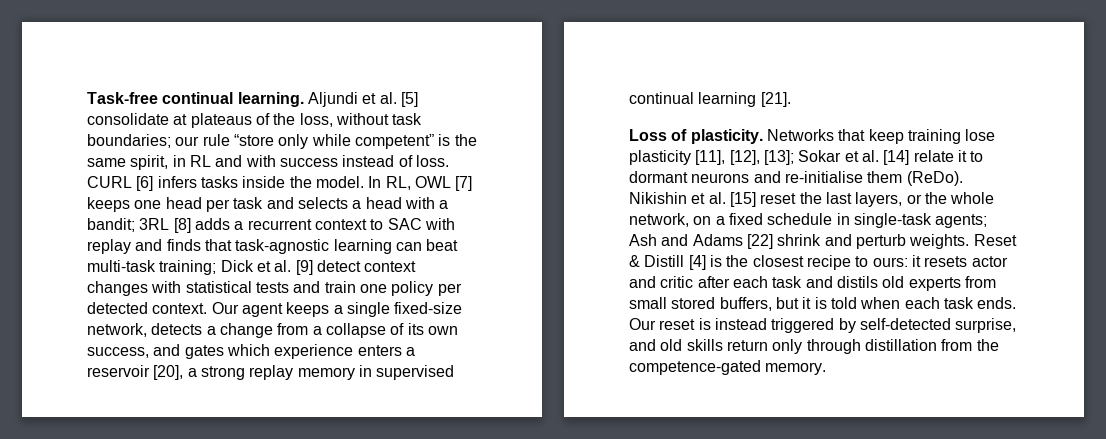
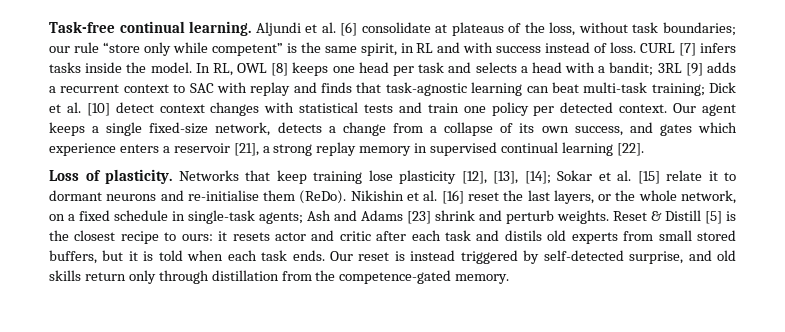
- Aljundi et al. [5] consolidate at plateaus of the loss, without task boundaries; our rule “store only while competent” is the same spirit, in RL and with success instead of loss.
+ Aljundi et al. [6] consolidate at plateaus of the loss, without task boundaries; our rule “store only while competent” is the same spirit, in RL and with success instead of loss.
- CURL [6] infers tasks inside the model.
+ CURL [7] infers tasks inside the model.
- In RL, OWL [7] keeps one head per task and selects a head with a bandit; 3RL [8] adds a recurrent context to SAC with replay and finds that task-agnostic learning can beat multi-task training; Dick et al. [9] detect context changes with statistical tests and train one policy per detected context.
+ In RL, OWL [8] keeps one head per task and selects a head with a bandit; 3RL [9] adds a recurrent context to SAC with replay and finds that task-agnostic learning can beat multi-task training; Dick et al. [10] detect context changes with statistical tests and train one policy per detected context.
- Our agent keeps a single fixed-size network, detects a change from a collapse of its own success, and gates which experience enters a reservoir [20], a strong replay memory in supervised continual learning [21].
+ Our agent keeps a single fixed-size network, detects a change from a collapse of its own success, and gates which experience enters a reservoir [21], a strong replay memory in supervised continual learning [22].
- Networks that keep training lose plasticity [11], [12], [13]; Sokar et al. [14] relate it to dormant neurons and re-initialise them (ReDo).
+ Networks that keep training lose plasticity [12], [13], [14]; Sokar et al. [15] relate it to dormant neurons and re-initialise them (ReDo).
- Nikishin et al. [15] reset the last layers, or the whole network, on a fixed schedule in single-task agents; Ash and Adams [22] shrink and perturb weights.
+ Nikishin et al. [16] reset the last layers, or the whole network, on a fixed schedule in single-task agents; Ash and Adams [23] shrink and perturb weights.
- Reset & Distill [4] is the closest recipe to ours: it resets actor and critic after each task and distils old experts from small stored buffers, but it is told when each task ends.
+ Reset & Distill [5] is the closest recipe to ours: it resets actor and critic after each task and distils old experts from small stored buffers, but it is told when each task ends.

